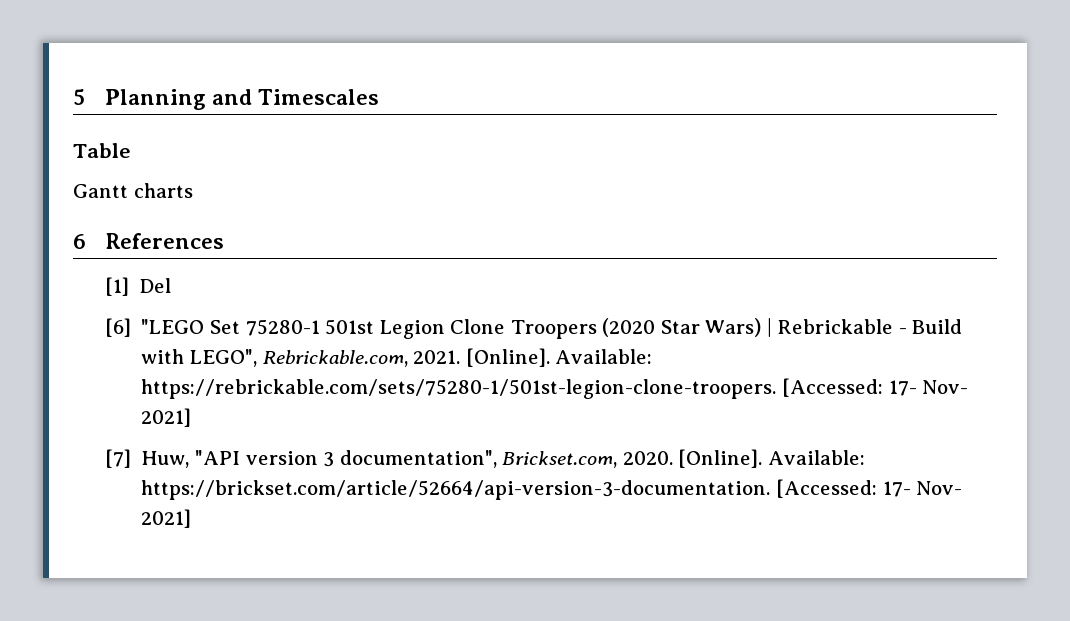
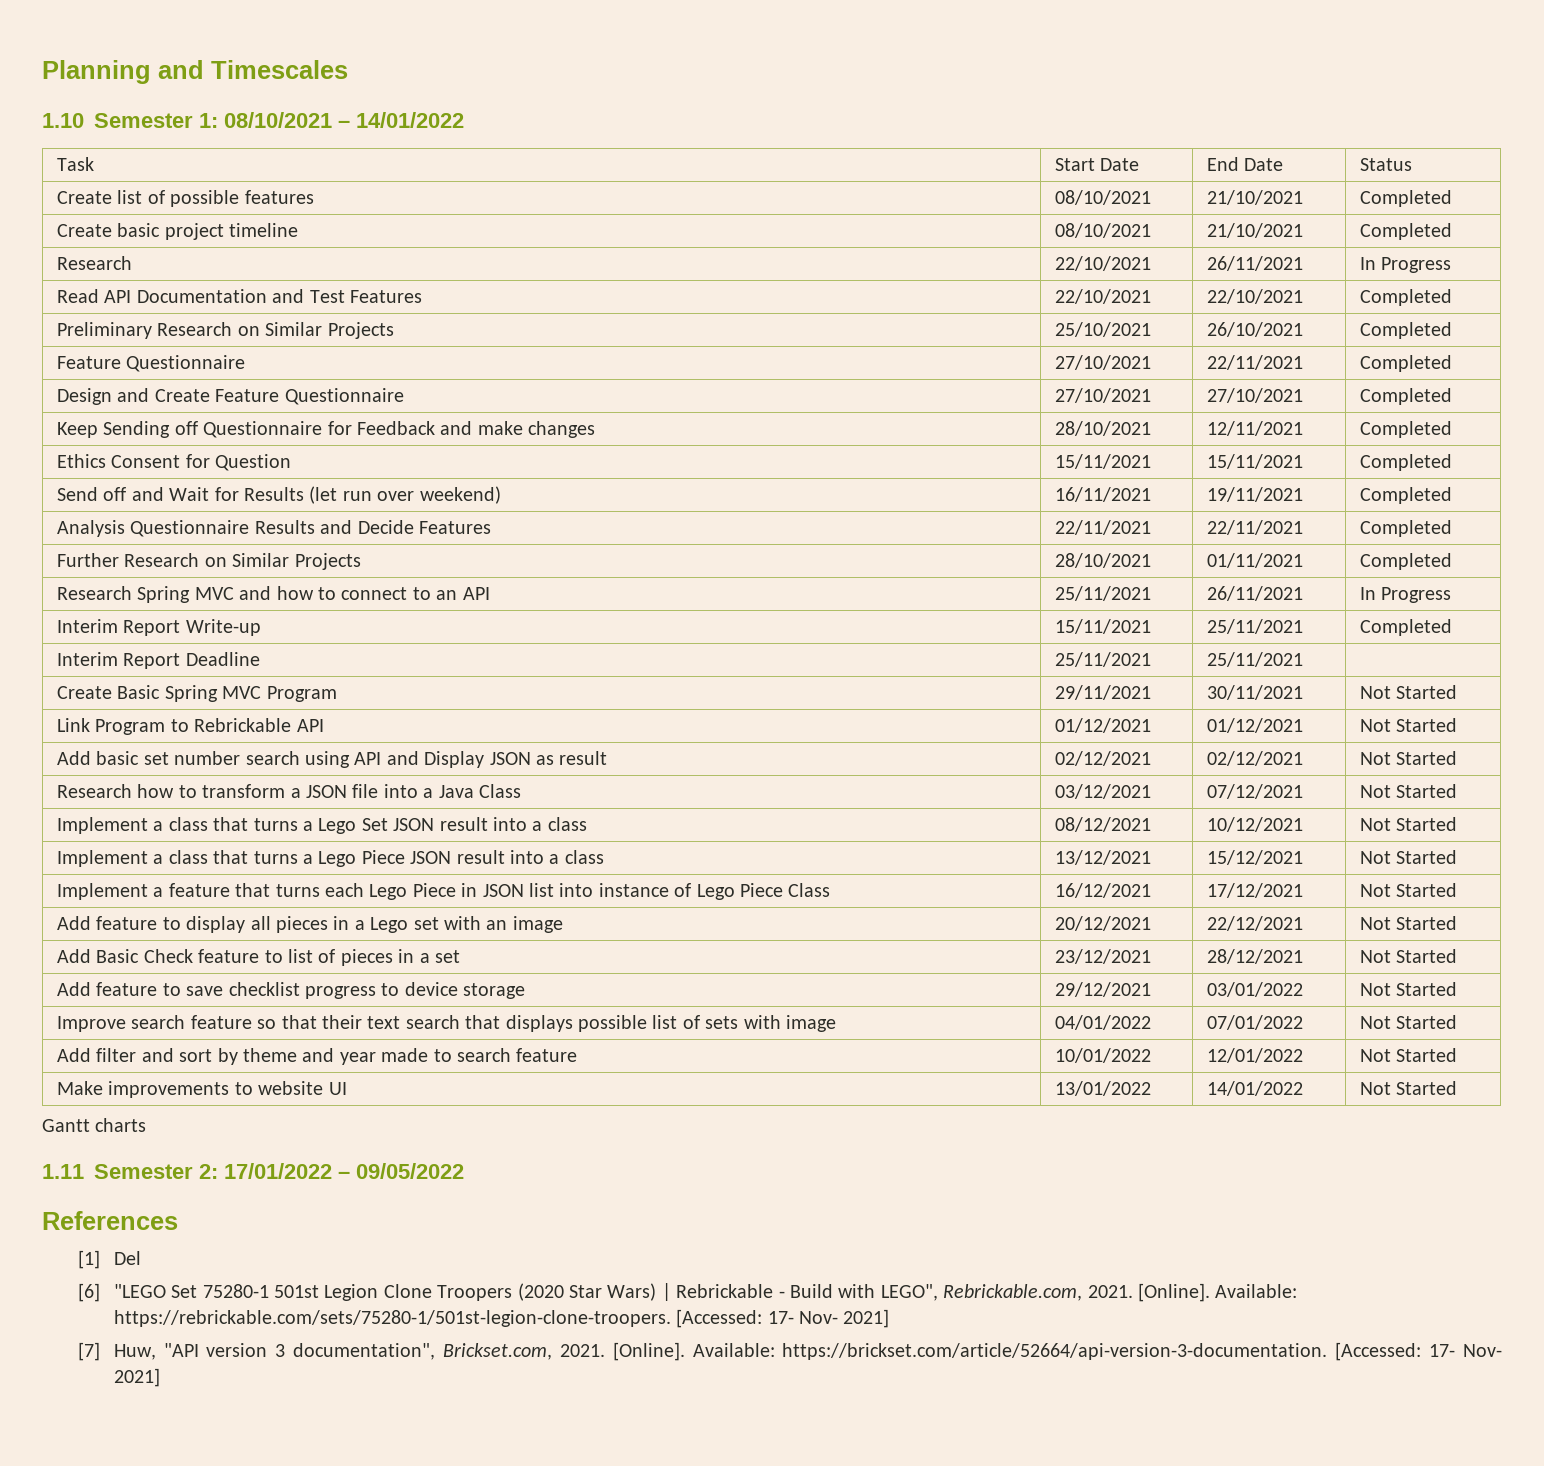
- 5 Planning and Timescales
+ Planning and Timescales
- Table
+ 1.10 Semester 1: 08/10/2021 – 14/01/2022
+ Task | Start Date | End Date | Status
+ Create list of possible features | 08/10/2021 | 21/10/2021 | Completed
+ Create basic project timeline | 08/10/2021 | 21/10/2021 | Completed
+ Research | 22/10/2021 | 26/11/2021 | In Progress
+ Read API Documentation and Test Features | 22/10/2021 | 22/10/2021 | Completed
+ Preliminary Research on Similar Projects | 25/10/2021 | 26/10/2021 | Completed
+ Feature Questionnaire | 27/10/2021 | 22/11/2021 | Completed
+ Design and Create Feature Questionnaire | 27/10/2021 | 27/10/2021 | Completed
+ Keep Sending off Questionnaire for Feedback and make changes | 28/10/2021 | 12/11/2021 | Completed
+ Ethics Consent for Question | 15/11/2021 | 15/11/2021 | Completed
+ Send off and Wait for Results (let run over weekend) | 16/11/2021 | 19/11/2021 | Completed
+ Analysis Questionnaire Results and Decide Features | 22/11/2021 | 22/11/2021 | Completed
+ Further Research on Similar Projects | 28/10/2021 | 01/11/2021 | Completed
+ Research Spring MVC and how to connect to an API | 25/11/2021 | 26/11/2021 | In Progress
+ Interim Report Write-up | 15/11/2021 | 25/11/2021 | Completed
+ Interim Report Deadline | 25/11/2021 | 25/11/2021 |
+ Create Basic Spring MVC Program | 29/11/2021 | 30/11/2021 | Not Started
+ Link Program to Rebrickable API | 01/12/2021 | 01/12/2021 | Not Started
+ Add basic set number search using API and Display JSON as result | 02/12/2021 | 02/12/2021 | Not Started
+ Research how to transform a JSON file into a Java Class | 03/12/2021 | 07/12/2021 | Not Started
+ Implement a class that turns a Lego Set JSON result into a class | 08/12/2021 | 10/12/2021 | Not Started
+ Implement a class that turns a Lego Piece JSON result into a class | 13/12/2021 | 15/12/2021 | Not Started
+ Implement a feature that turns each Lego Piece in JSON list into instance of Lego Piece Class | 16/12/2021 | 17/12/2021 | Not Started
+ Add feature to display all pieces in a Lego set with an image | 20/12/2021 | 22/12/2021 | Not Started
+ Add Basic Check feature to list of pieces in a set | 23/12/2021 | 28/12/2021 | Not Started
+ Add feature to save checklist progress to device storage | 29/12/2021 | 03/01/2022 | Not Started
+ Improve search feature so that their text search that displays possible list of sets with image | 04/01/2022 | 07/01/2022 | Not Started
+ Add filter and sort by theme and year made to search feature | 10/01/2022 | 12/01/2022 | Not Started
+ Make improvements to website UI | 13/01/2022 | 14/01/2022 | Not Started
  Gantt charts
- 6 References
+ 1.11 Semester 2: 17/01/2022 – 09/05/2022
+ References
- [7] Huw, "API version 3 documentation", Brickset.com, 2020.
+ [7] Huw, "API version 3 documentation", Brickset.com, 2021.

